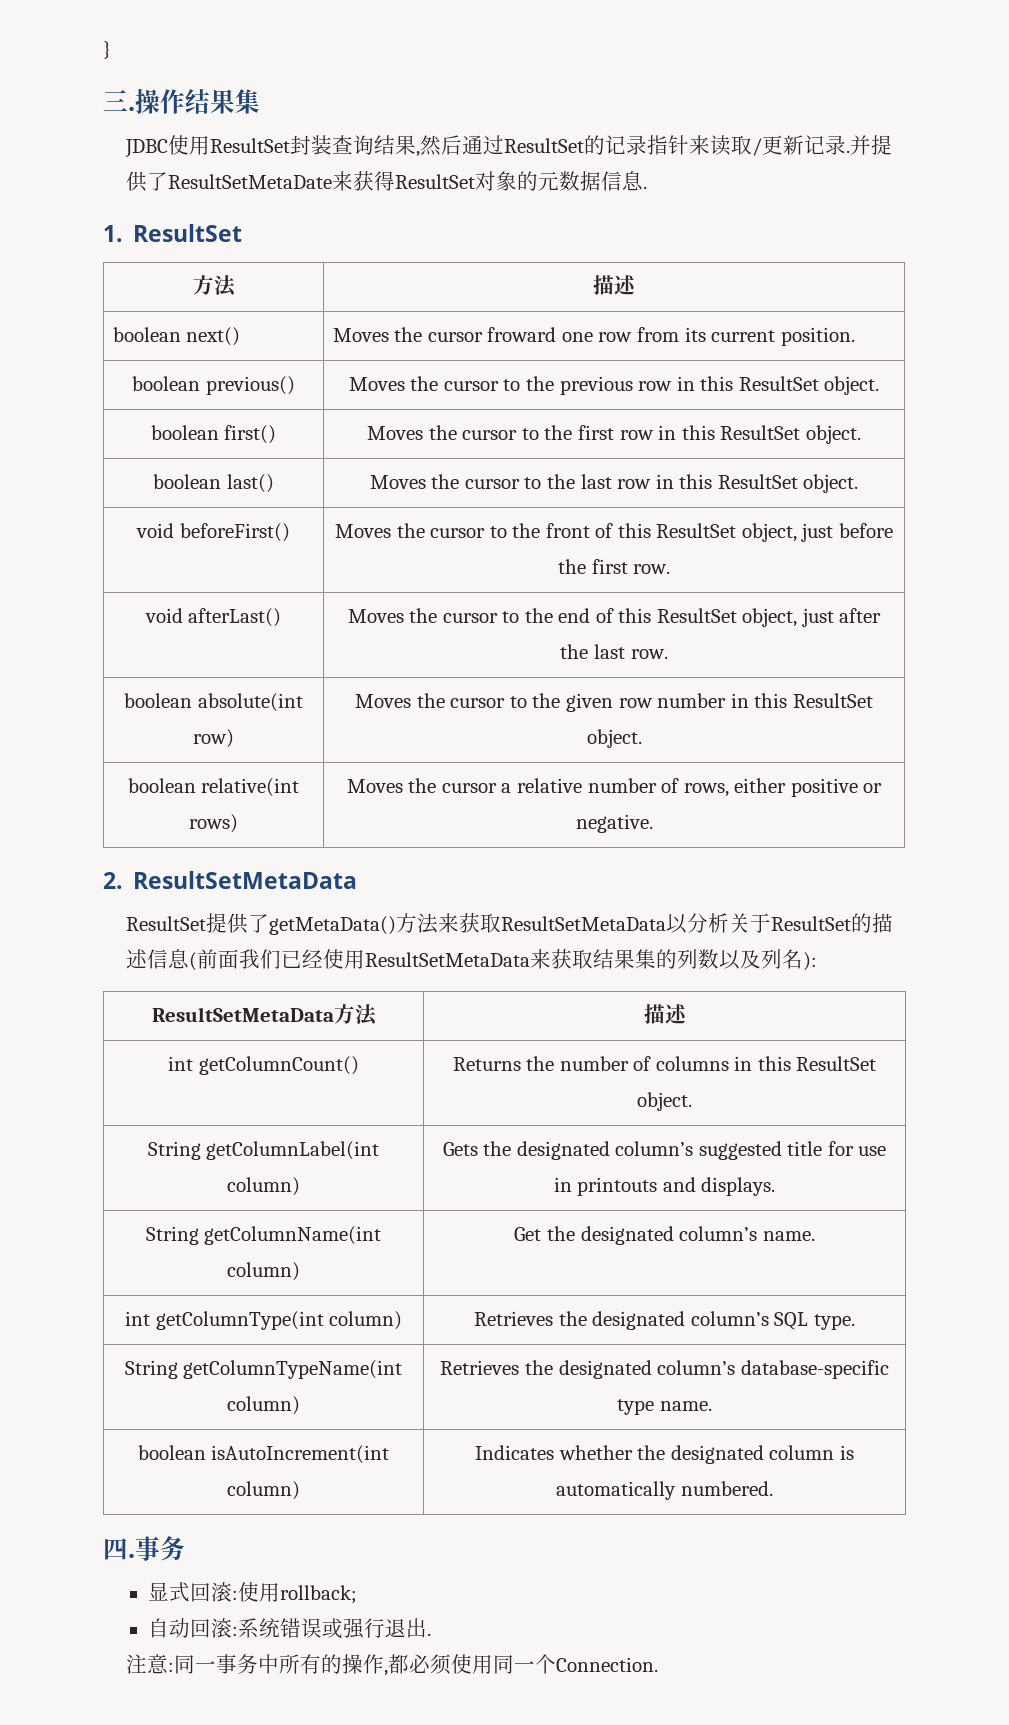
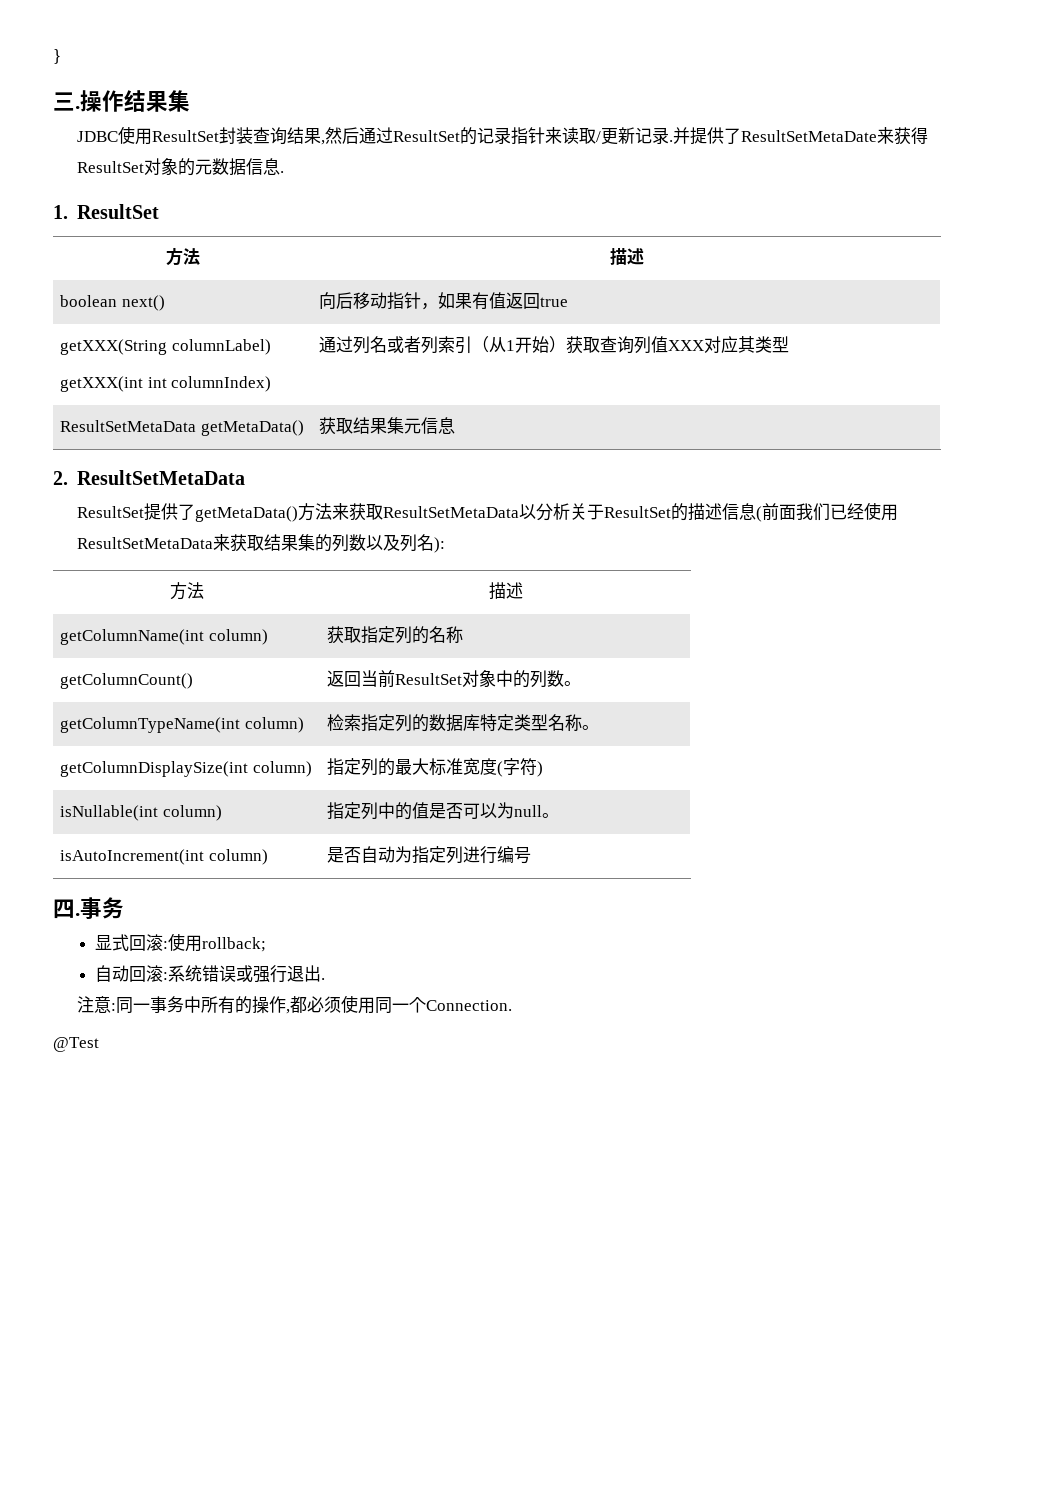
- boolean next() | Moves the cursor froward one row from its current position.
- boolean previous() | Moves the cursor to the previous row in this ResultSet object.
- boolean first() | Moves the cursor to the first row in this ResultSet object.
- boolean last() | Moves the cursor to the last row in this ResultSet object.
- void beforeFirst() | Moves the cursor to the front of this ResultSet object, just before the first row.
- void afterLast() | Moves the cursor to the end of this ResultSet object, just after the last row.
- boolean absolute(int row) | Moves the cursor to the given row number in this ResultSet object.
- boolean relative(int rows) | Moves the cursor a relative number of rows, either positive or negative.
+ boolean next() | 向后移动指针，如果有值返回true
+ getXXX(String columnLabel)
+ getXXX(int int columnIndex) | 通过列名或者列索引（从1开始）获取查询列值XXX对应其类型
+ ResultSetMetaData getMetaData() | 获取结果集元信息
  ResultSet提供了getMetaData()方法来获取ResultSetMetaData以分析关于ResultSet的描述信息(前面我们已经使用ResultSetMetaData来获取结果集的列数以及列名):
- ResultSetMetaData方法 | 描述
- int getColumnCount() | Returns the number of columns in this ResultSet object.
- String getColumnLabel(int column) | Gets the designated column’s suggested title for use in printouts and displays.
- String getColumnName(int column) | Get the designated column’s name.
- int getColumnType(int column) | Retrieves the designated column’s SQL type.
- String getColumnTypeName(int column) | Retrieves the designated column’s database-specific type name.
- boolean isAutoIncrement(int column) | Indicates whether the designated column is automatically numbered.
+ 方法 | 描述
+ getColumnName(int column) | 获取指定列的名称
+ getColumnCount() | 返回当前ResultSet对象中的列数。
+ getColumnTypeName(int column) | 检索指定列的数据库特定类型名称。
+ getColumnDisplaySize(int column) | 指定列的最大标准宽度(字符)
+ isNullable(int column) | 指定列中的值是否可以为null。
+ isAutoIncrement(int column) | 是否自动为指定列进行编号
+ @Test

